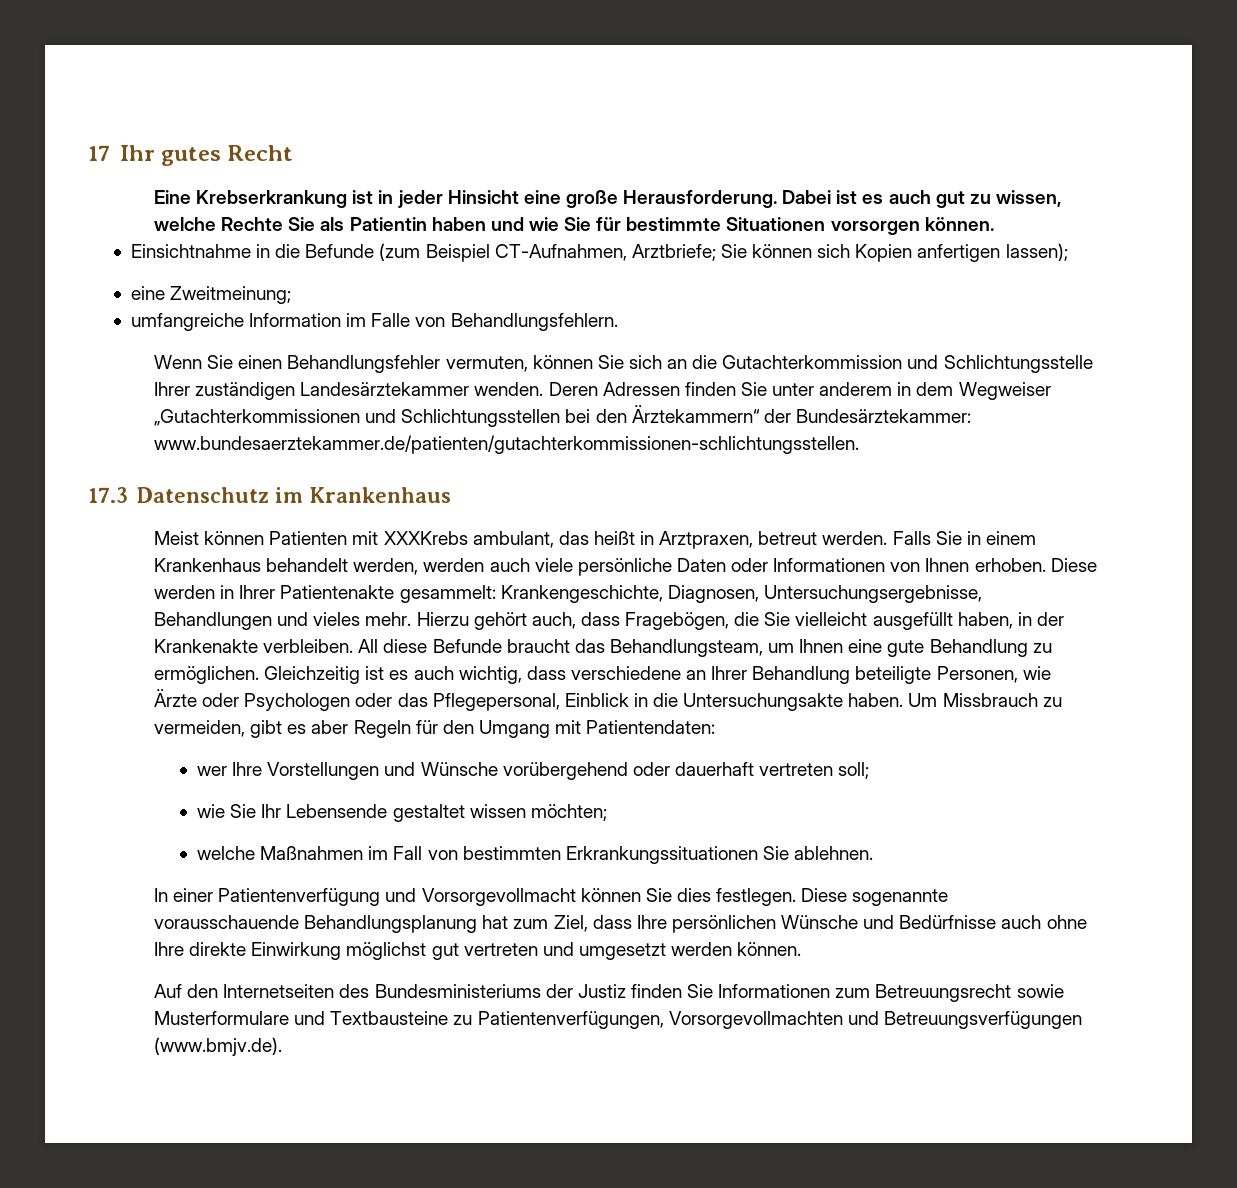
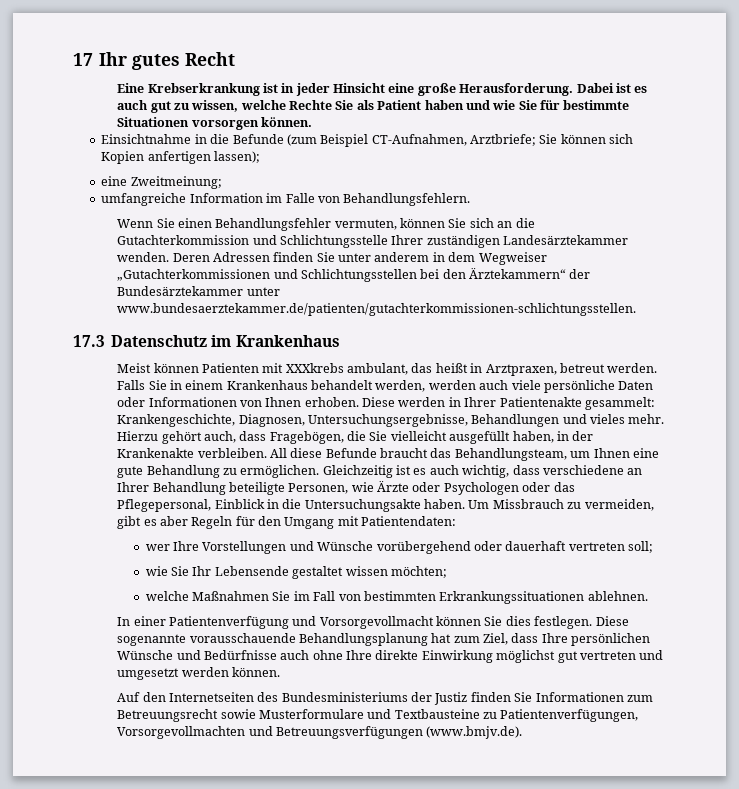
- Dabei ist es auch gut zu wissen, welche Rechte Sie als Patientin haben und wie Sie für bestimmte Situationen vorsorgen können.
+ Dabei ist es auch gut zu wissen, welche Rechte Sie als Patient haben und wie Sie für bestimmte Situationen vorsorgen können.
- Deren Adressen finden Sie unter anderem in dem Wegweiser „Gutachterkommissionen und Schlichtungsstellen bei den Ärztekammern“ der Bundesärztekammer: www.bundesaerztekammer.de/patienten/gutachterkommissionen-schlichtungsstellen.
+ Deren Adressen finden Sie unter anderem in dem Wegweiser „Gutachterkommissionen und Schlichtungsstellen bei den Ärztekammern“ der Bundesärztekammer unter www.bundesaerztekammer.de/patienten/gutachterkommissionen-schlichtungsstellen.
- Meist können Patienten mit XXXKrebs ambulant, das heißt in Arztpraxen, betreut werden.
+ Meist können Patienten mit XXXkrebs ambulant, das heißt in Arztpraxen, betreut werden.
- welche Maßnahmen im Fall von bestimmten Erkrankungssituationen Sie ablehnen.
+ welche Maßnahmen Sie im Fall von bestimmten Erkrankungssituationen ablehnen.

